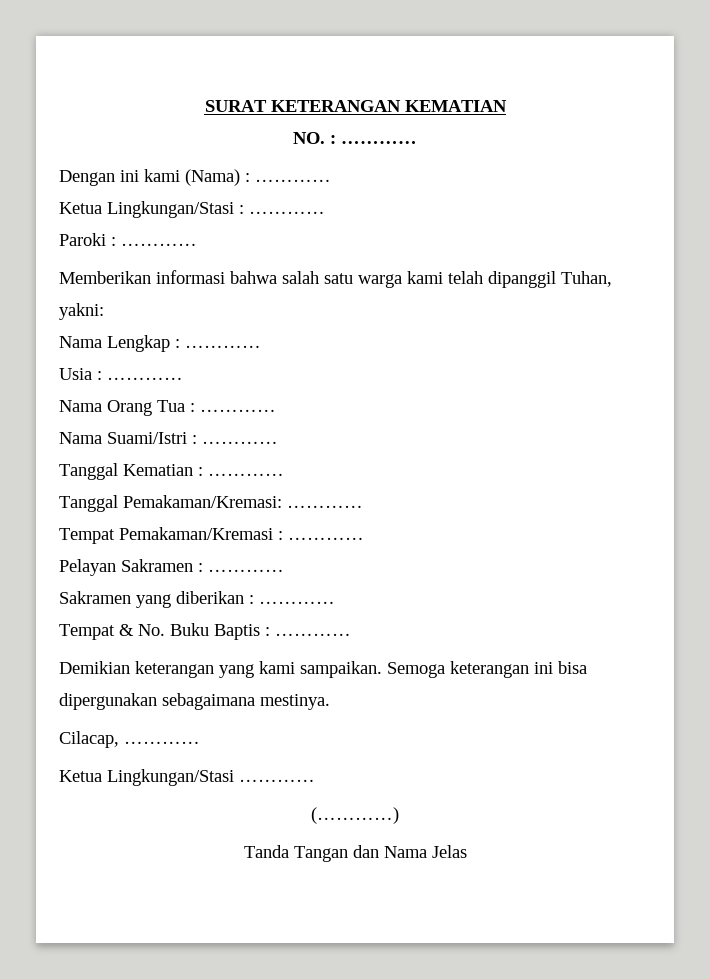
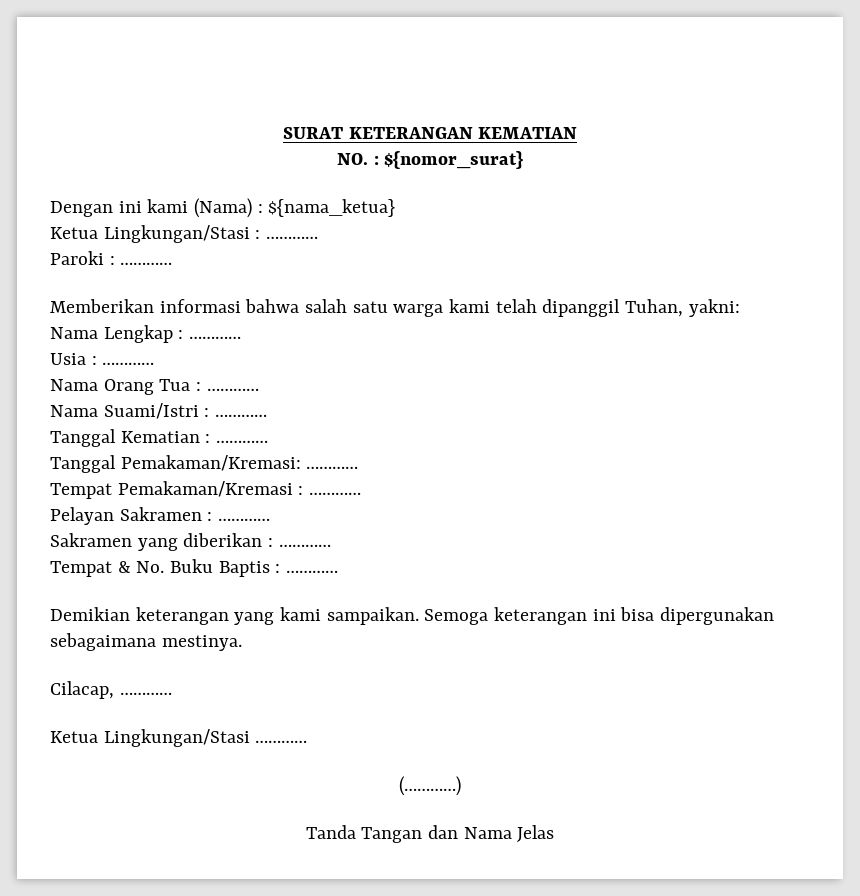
- NO. : …………
+ NO. : ${nomor_surat}
- Dengan ini kami (Nama) : …………
+ Dengan ini kami (Nama) : ${nama_ketua}

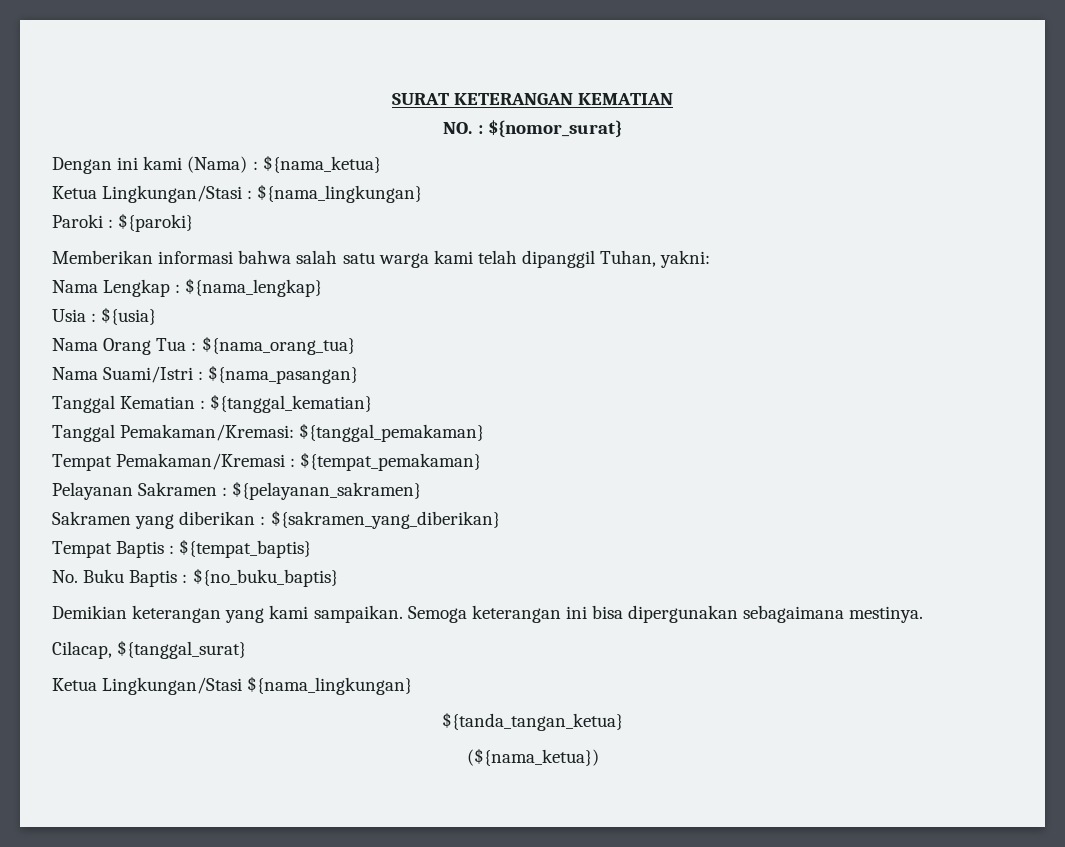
- Ketua Lingkungan/Stasi : …………
+ Ketua Lingkungan/Stasi : ${nama_lingkungan}
- Paroki : …………
+ Paroki : ${paroki}
- Nama Lengkap : …………
+ Nama Lengkap : ${nama_lengkap}
- Usia : …………
+ Usia : ${usia}
- Nama Orang Tua : …………
+ Nama Orang Tua : ${nama_orang_tua}
- Nama Suami/Istri : …………
+ Nama Suami/Istri : ${nama_pasangan}
- Tanggal Kematian : …………
+ Tanggal Kematian : ${tanggal_kematian}
- Tanggal Pemakaman/Kremasi: …………
+ Tanggal Pemakaman/Kremasi: ${tanggal_pemakaman}
- Tempat Pemakaman/Kremasi : …………
- Pelayan Sakramen : …………
+ Tempat Pemakaman/Kremasi : ${tempat_pemakaman}
+ Pelayanan Sakramen : ${pelayanan_sakramen}
- Sakramen yang diberikan : …………
- Tempat & No. Buku Baptis : …………
+ Sakramen yang diberikan : ${sakramen_yang_diberikan}
+ Tempat Baptis : ${tempat_baptis}
+ No. Buku Baptis : ${no_buku_baptis}
- Cilacap, …………
- Ketua Lingkungan/Stasi …………
- (…………)
- Tanda Tangan dan Nama Jelas
+ Cilacap, ${tanggal_surat}
+ Ketua Lingkungan/Stasi ${nama_lingkungan}
+ ${tanda_tangan_ketua}
+ (${nama_ketua})

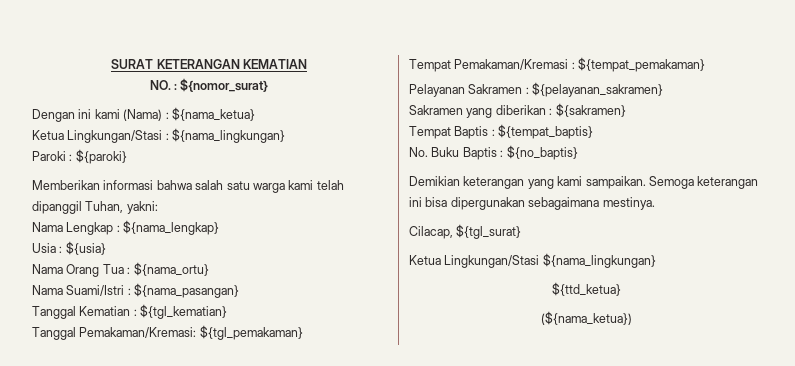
- Nama Orang Tua : ${nama_orang_tua}
+ Nama Orang Tua : ${nama_ortu}
- Tanggal Kematian : ${tanggal_kematian}
+ Tanggal Kematian : ${tgl_kematian}
- Tanggal Pemakaman/Kremasi: ${tanggal_pemakaman}
+ Tanggal Pemakaman/Kremasi: ${tgl_pemakaman}
- Sakramen yang diberikan : ${sakramen_yang_diberikan}
+ Sakramen yang diberikan : ${sakramen}
- No. Buku Baptis : ${no_buku_baptis}
+ No. Buku Baptis : ${no_baptis}
- Cilacap, ${tanggal_surat}
+ Cilacap, ${tgl_surat}
- ${tanda_tangan_ketua}
+ ${ttd_ketua}

